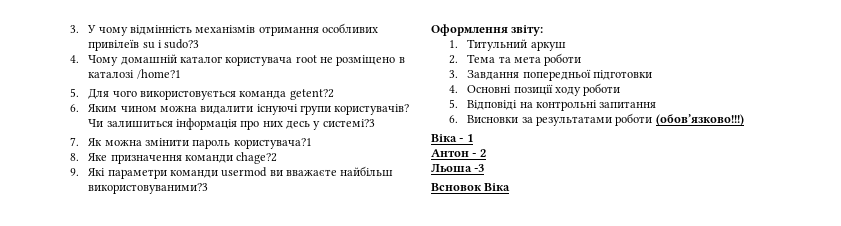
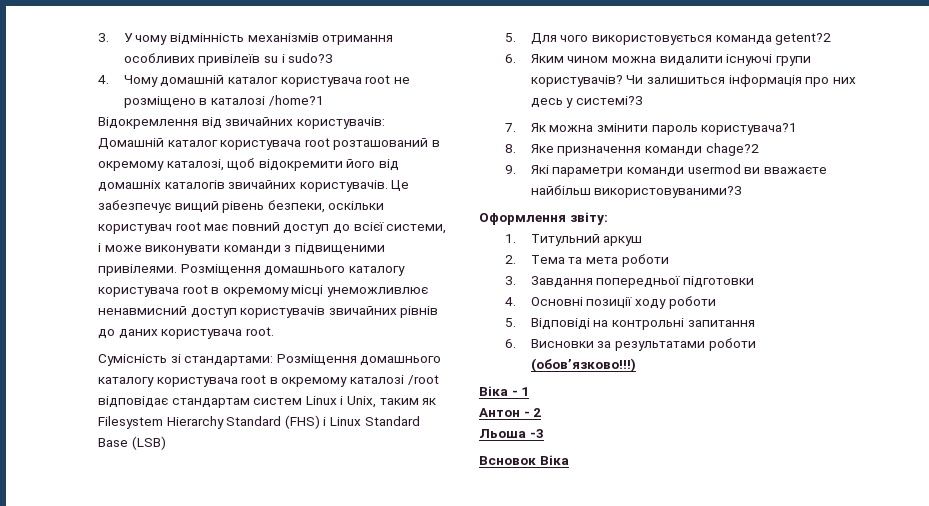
+ Відокремлення від звичайних користувачів: Домашній каталог користувача root розташований в окремому каталозі, щоб відокремити його від домашніх каталогів звичайних користувачів. Це забезпечує вищий рівень безпеки, оскільки користувач root має повний доступ до всієї системи, і може виконувати команди з підвищеними привілеями. Розміщення домашнього каталогу користувача root в окремому місці унеможливлює ненавмисний доступ користувачів звичайних рівнів до даних користувача root.
+ Сумісність зі стандартами: Розміщення домашнього каталогу користувача root в окремому каталозі /root відповідає стандартам систем Linux і Unix, таким як Filesystem Hierarchy Standard (FHS) і Linux Standard Base (LSB)

